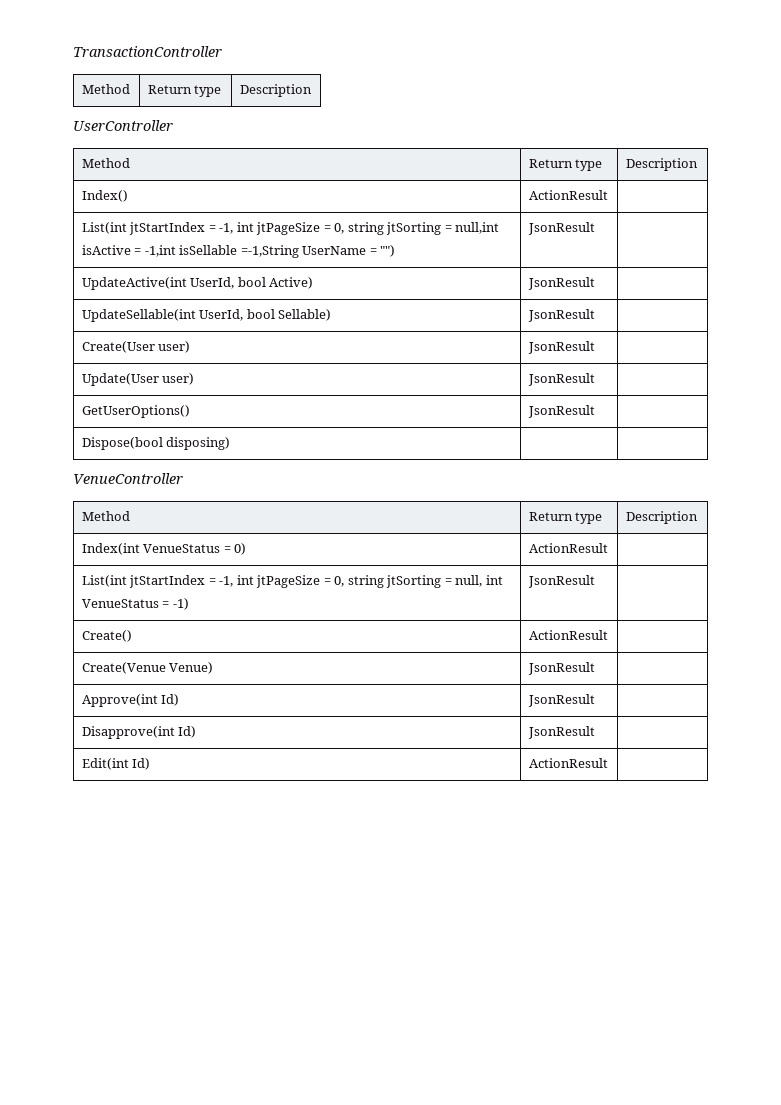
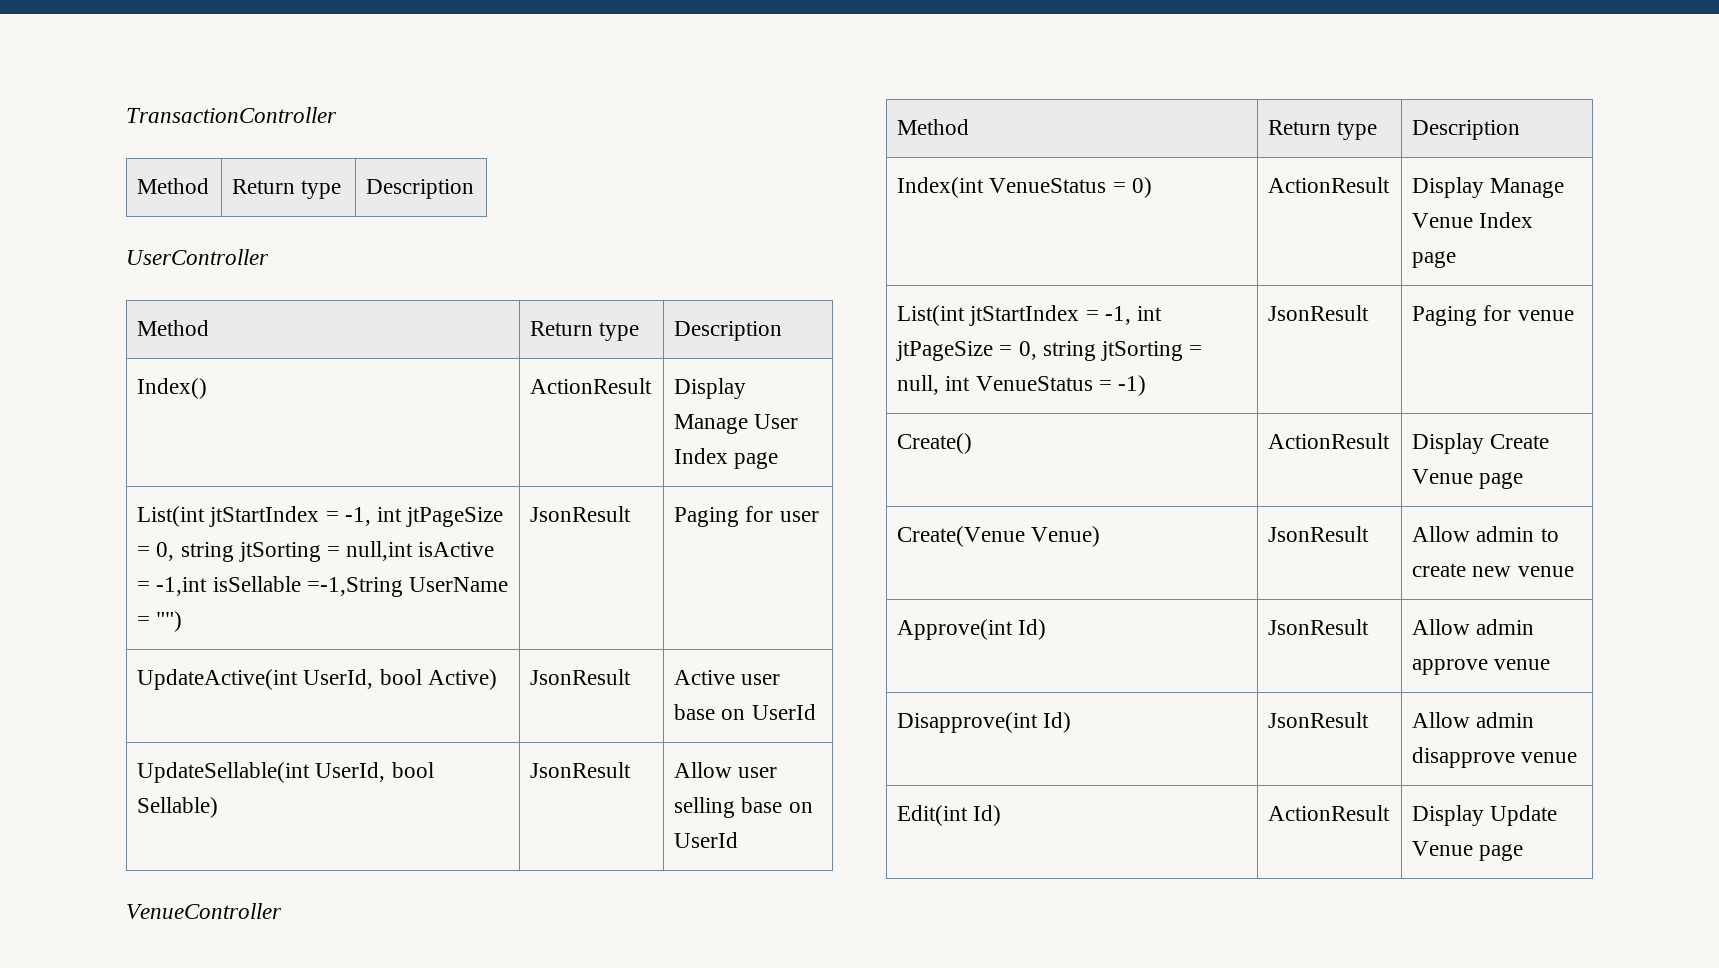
- Index() | ActionResult |
+ Index() | ActionResult | Display Manage User Index page
- List(int jtStartIndex = -1, int jtPageSize = 0, string jtSorting = null,int isActive = -1,int isSellable =-1,String UserName = "") | JsonResult |
+ List(int jtStartIndex = -1, int jtPageSize = 0, string jtSorting = null,int isActive = -1,int isSellable =-1,String UserName = "") | JsonResult | Paging for user
- UpdateActive(int UserId, bool Active) | JsonResult |
+ UpdateActive(int UserId, bool Active) | JsonResult | Active user base on UserId
- UpdateSellable(int UserId, bool Sellable) | JsonResult |
- Create(User user) | JsonResult |
- Update(User user) | JsonResult |
- GetUserOptions() | JsonResult |
- Dispose(bool disposing) | |
+ UpdateSellable(int UserId, bool Sellable) | JsonResult | Allow user selling base on UserId
- Index(int VenueStatus = 0) | ActionResult |
+ Index(int VenueStatus = 0) | ActionResult | Display Manage Venue Index page
- List(int jtStartIndex = -1, int jtPageSize = 0, string jtSorting = null, int VenueStatus = -1) | JsonResult |
+ List(int jtStartIndex = -1, int jtPageSize = 0, string jtSorting = null, int VenueStatus = -1) | JsonResult | Paging for venue
- Create() | ActionResult |
+ Create() | ActionResult | Display Create Venue page
- Create(Venue Venue) | JsonResult |
+ Create(Venue Venue) | JsonResult | Allow admin to create new venue
- Approve(int Id) | JsonResult |
+ Approve(int Id) | JsonResult | Allow admin approve venue
- Disapprove(int Id) | JsonResult |
+ Disapprove(int Id) | JsonResult | Allow admin disapprove venue
- Edit(int Id) | ActionResult |
+ Edit(int Id) | ActionResult | Display Update Venue page

